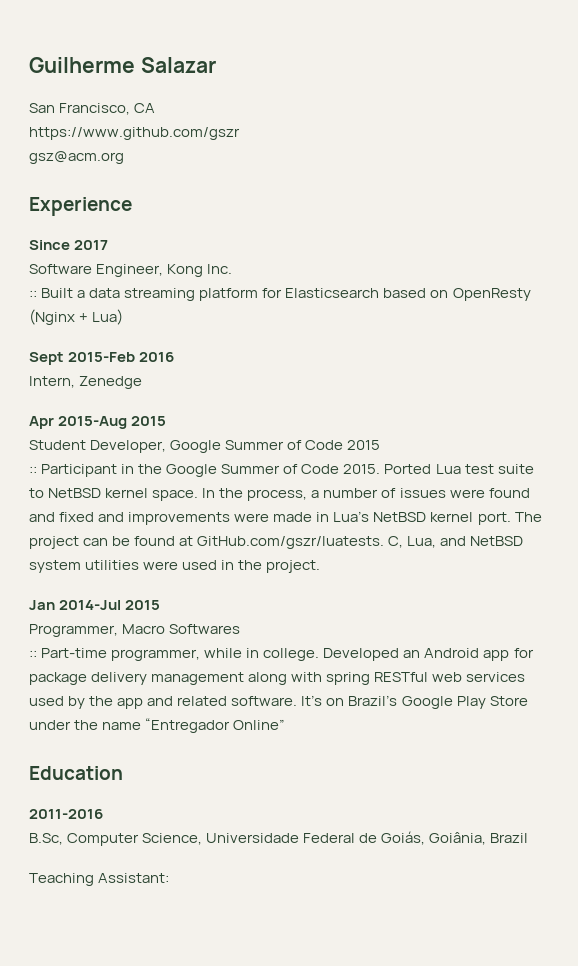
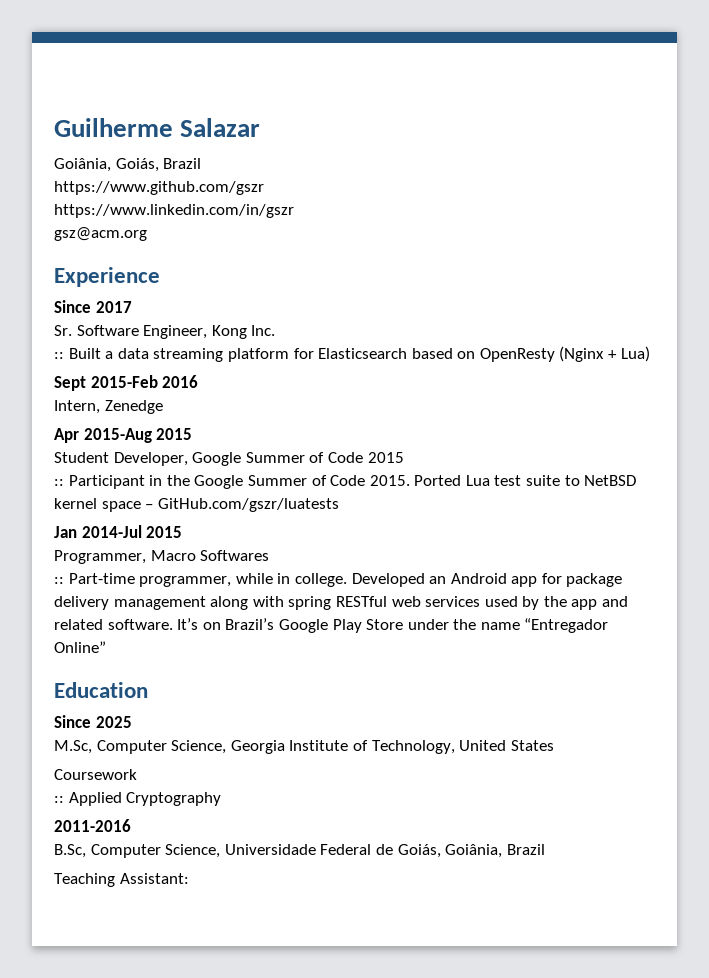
- San Francisco, CA
+ Goiânia, Goiás, Brazil
+ https://www.linkedin.com/in/gszr
- Software Engineer, Kong Inc.
+ Sr. Software Engineer, Kong Inc.
- Ported Lua test suite to NetBSD kernel space. In the process, a number of issues were found and fixed and improvements were made in Lua’s NetBSD kernel port. The project can be found at GitHub.com/gszr/luatests. C, Lua, and NetBSD system utilities were used in the project.
+ Ported Lua test suite to NetBSD kernel space – GitHub.com/gszr/luatests
+ Since 2025
+ M.Sc, Computer Science, Georgia Institute of Technology, United States
+ Coursework
+ :: Applied Cryptography

